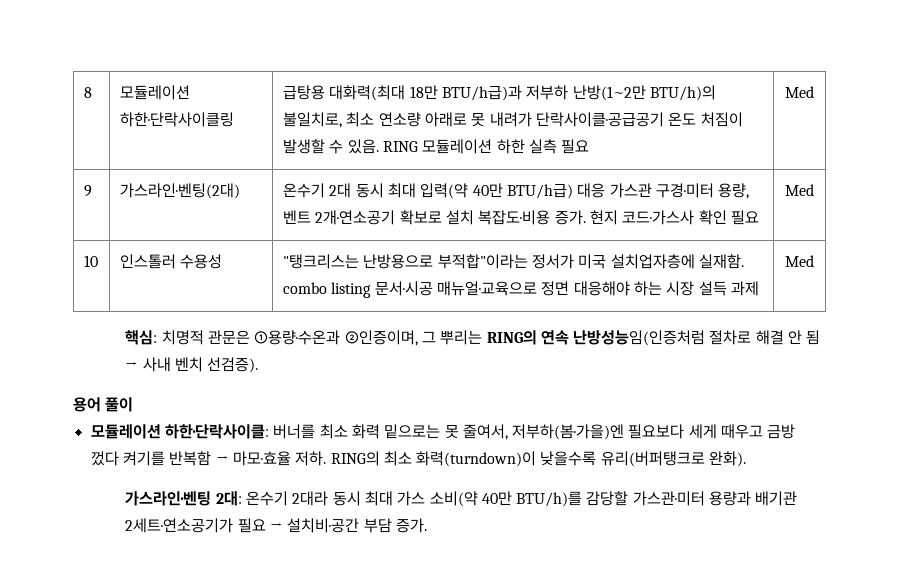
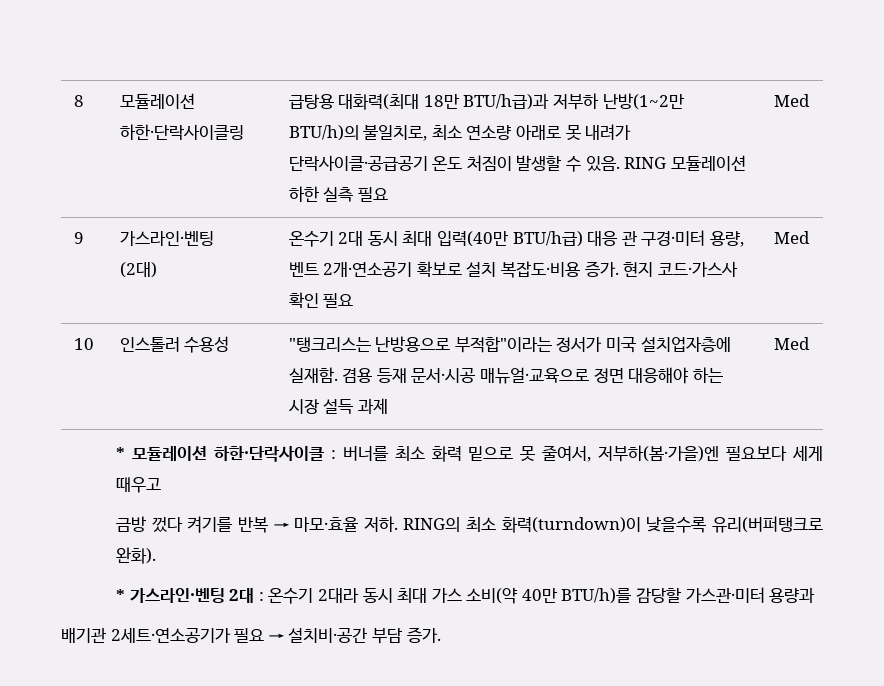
- 9 | 가스라인·벤팅(2대) | 온수기 2대 동시 최대 입력(약 40만 BTU/h급) 대응 가스관 구경·미터 용량, 벤트 2개·연소공기 확보로 설치 복잡도·비용 증가. 현지 코드·가스사 확인 필요 | Med
+ 9 | 가스라인·벤팅
+ (2대) | 온수기 2대 동시 최대 입력(40만 BTU/h급) 대응 관 구경·미터 용량, 벤트 2개·연소공기 확보로 설치 복잡도·비용 증가. 현지 코드·가스사 확인 필요 | Med
- 10 | 인스톨러 수용성 | "탱크리스는 난방용으로 부적합"이라는 정서가 미국 설치업자층에 실재함. combo listing 문서·시공 매뉴얼·교육으로 정면 대응해야 하는 시장 설득 과제 | Med
+ 10 | 인스톨러 수용성 | "탱크리스는 난방용으로 부적합"이라는 정서가 미국 설치업자층에 실재함. 겸용 등재 문서·시공 매뉴얼·교육으로 정면 대응해야 하는 시장 설득 과제 | Med
- 핵심: 치명적 관문은 ①용량·수온과 ②인증이며, 그 뿌리는 RING의 연속 난방성능임(인증처럼 절차로 해결 안 됨 → 사내 벤치 선검증).
- 용어 풀이
- 모듈레이션 하한·단락사이클: 버너를 최소 화력 밑으로는 못 줄여서, 저부하(봄·가을)엔 필요보다 세게 때우고 금방 껐다 켜기를 반복함 → 마모·효율 저하.
+ * 모듈레이션 하한·단락사이클 : 버너를 최소 화력 밑으로 못 줄여서, 저부하(봄·가을)엔 필요보다 세게 때우고
+ 금방 껐다 켜기를 반복 → 마모·효율 저하.
- 가스라인·벤팅 2대: 온수기 2대라 동시 최대 가스 소비(약 40만 BTU/h)를 감당할 가스관·미터 용량과 배기관 2세트·연소공기가 필요 → 설치비·공간 부담 증가.
+ * 가스라인·벤팅 2대 : 온수기 2대라 동시 최대 가스 소비(약 40만 BTU/h)를 감당할 가스관·미터 용량과
+ 배기관 2세트·연소공기가 필요 → 설치비·공간 부담 증가.

